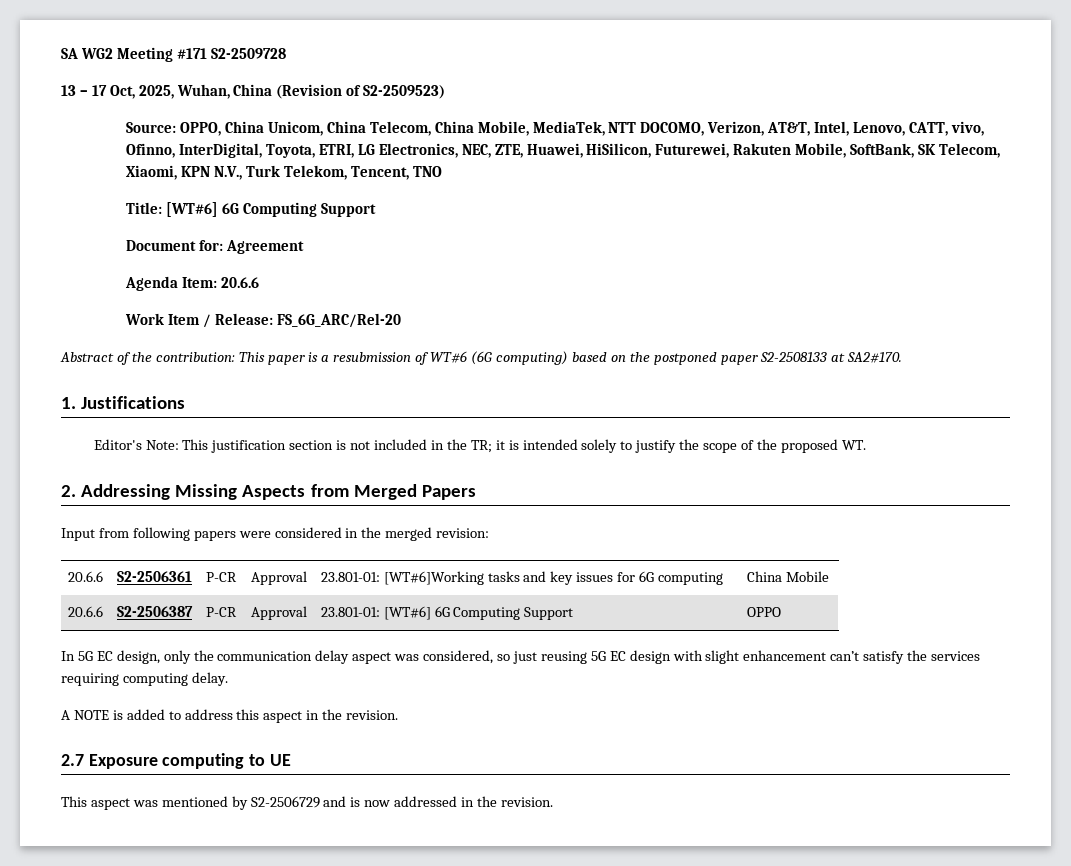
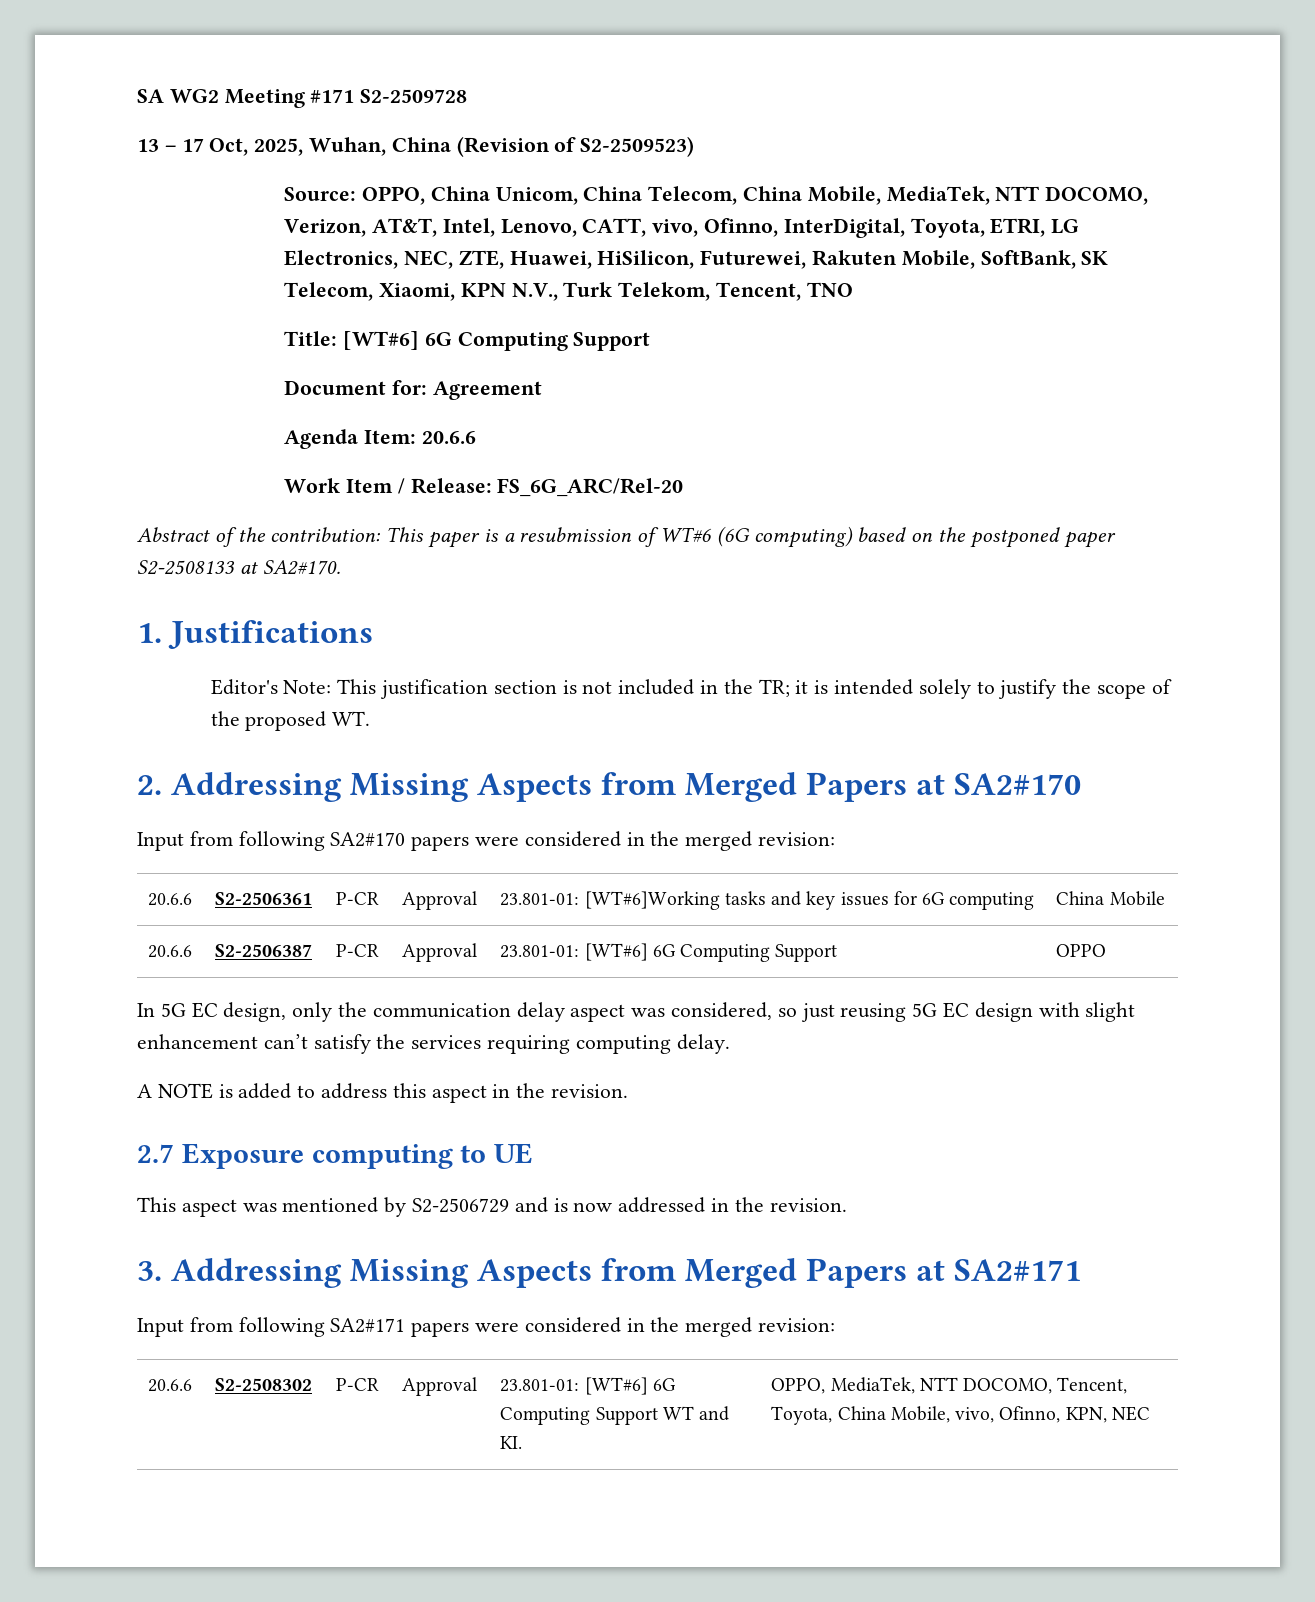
- 2. Addressing Missing Aspects from Merged Papers
- Input from following papers were considered in the merged revision:
+ 2. Addressing Missing Aspects from Merged Papers at SA2#170
+ Input from following SA2#170 papers were considered in the merged revision:
+ 3. Addressing Missing Aspects from Merged Papers at SA2#171
+ Input from following SA2#171 papers were considered in the merged revision:
+ 20.6.6 | S2-2508302 | P-CR | Approval | 23.801-01: [WT#6] 6G Computing Support WT and KI. | OPPO, MediaTek, NTT DOCOMO, Tencent, Toyota, China Mobile, vivo, Ofinno, KPN, NEC

